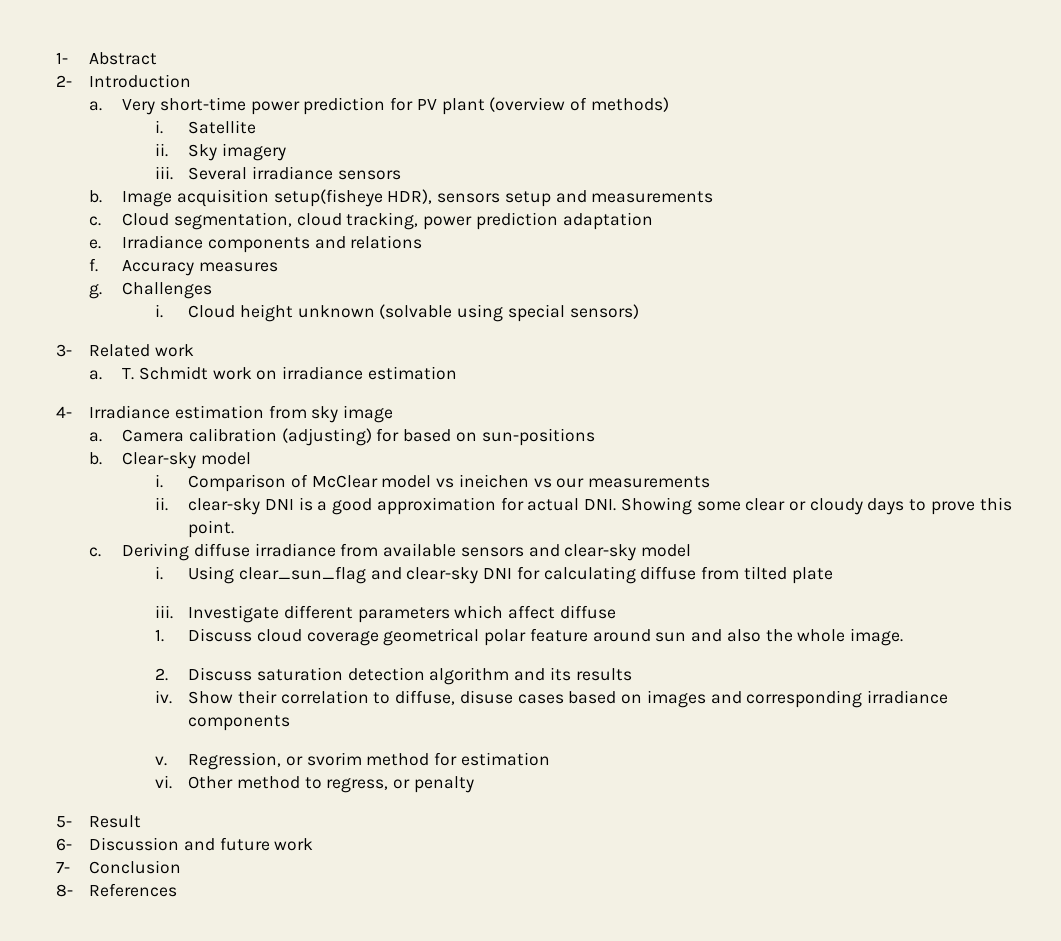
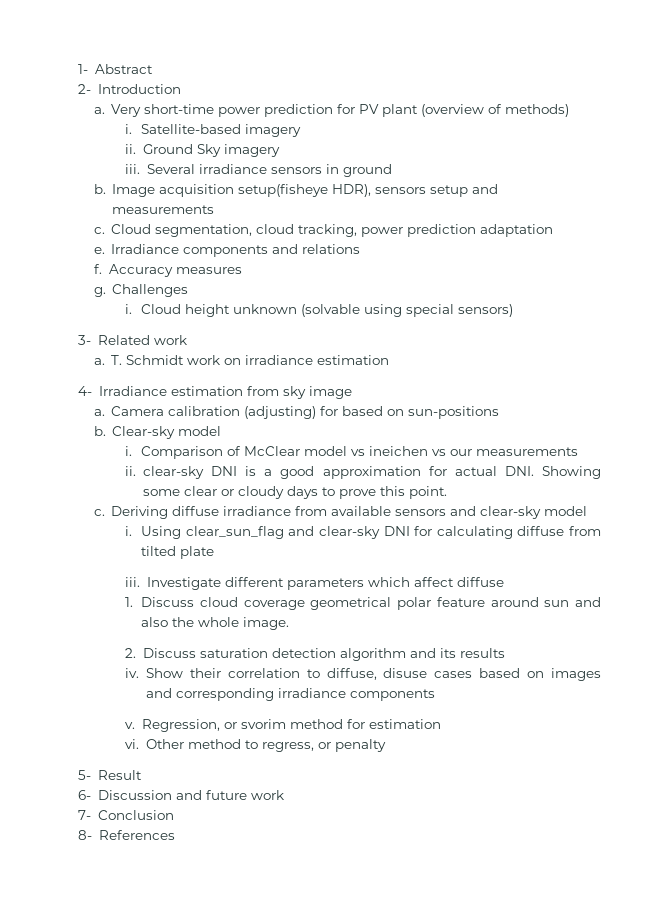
- Satellite
- ii. Sky imagery
+ Satellite-based imagery
+ ii. Ground Sky imagery
- Several irradiance sensors
+ Several irradiance sensors in ground

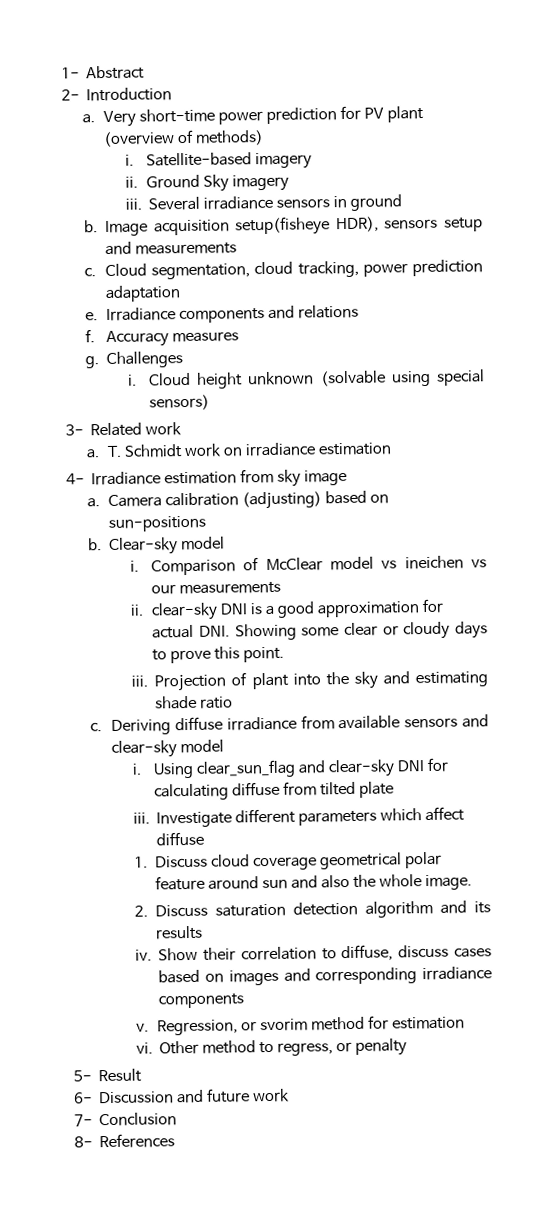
- Camera calibration (adjusting) for based on sun-positions
+ Camera calibration (adjusting) based on sun-positions
+ iii. Projection of plant into the sky and estimating shade ratio
- Show their correlation to diffuse, disuse cases based on images and corresponding irradiance components
+ Show their correlation to diffuse, discuss cases based on images and corresponding irradiance components

